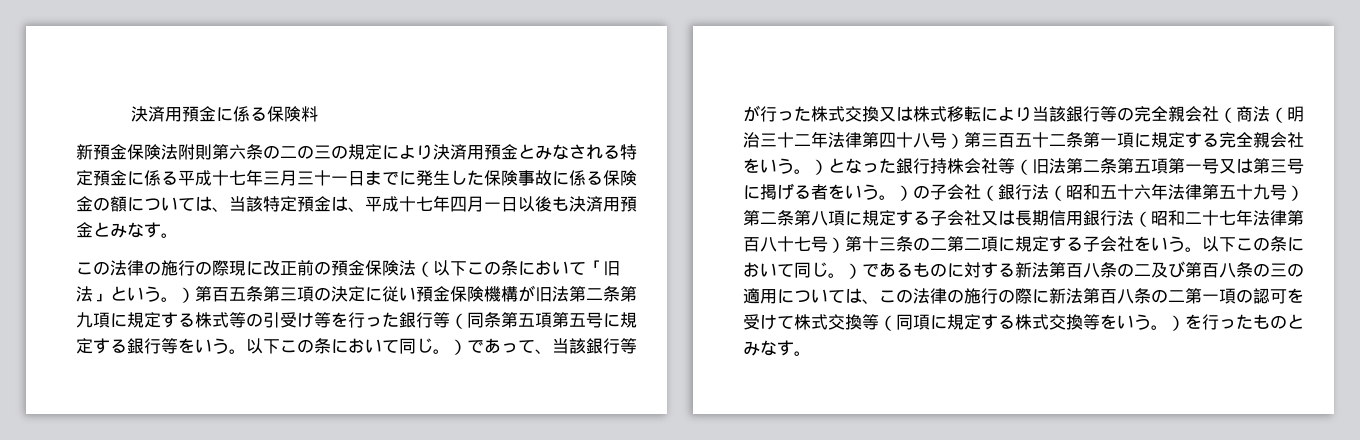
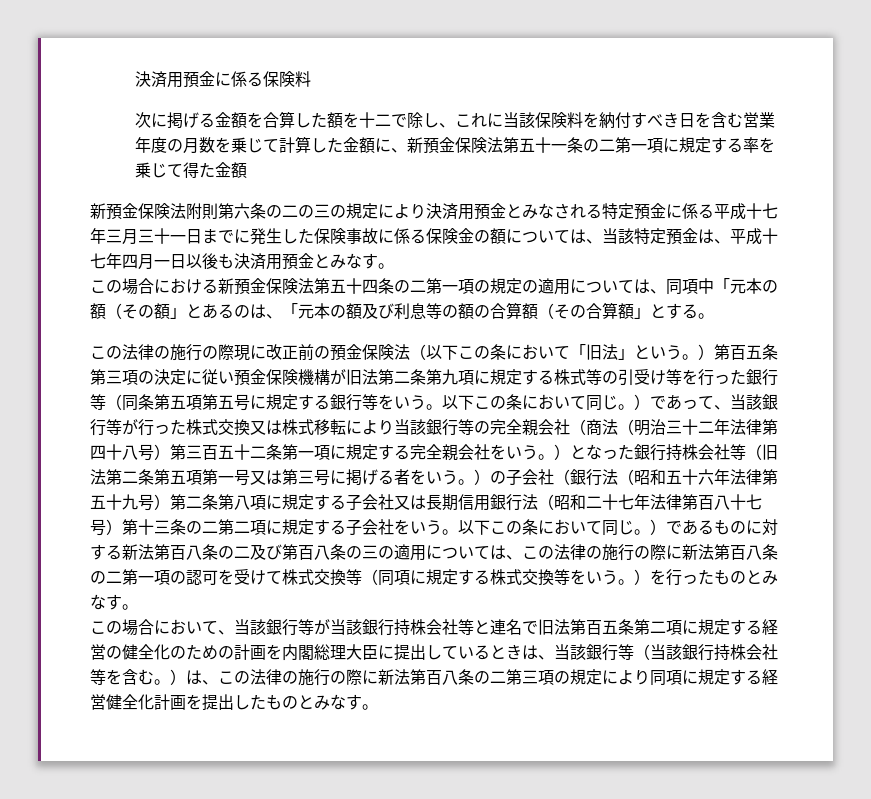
+ 次に掲げる金額を合算した額を十二で除し、これに当該保険料を納付すべき日を含む営業年度の月数を乗じて計算した金額に、新預金保険法第五十一条の二第一項に規定する率を乗じて得た金額
+ この場合における新預金保険法第五十四条の二第一項の規定の適用については、同項中「元本の額（その額」とあるのは、「元本の額及び利息等の額の合算額（その合算額」とする。
+ この場合において、当該銀行等が当該銀行持株会社等と連名で旧法第百五条第二項に規定する経営の健全化のための計画を内閣総理大臣に提出しているときは、当該銀行等（当該銀行持株会社等を含む。）は、この法律の施行の際に新法第百八条の二第三項の規定により同項に規定する経営健全化計画を提出したものとみなす。

